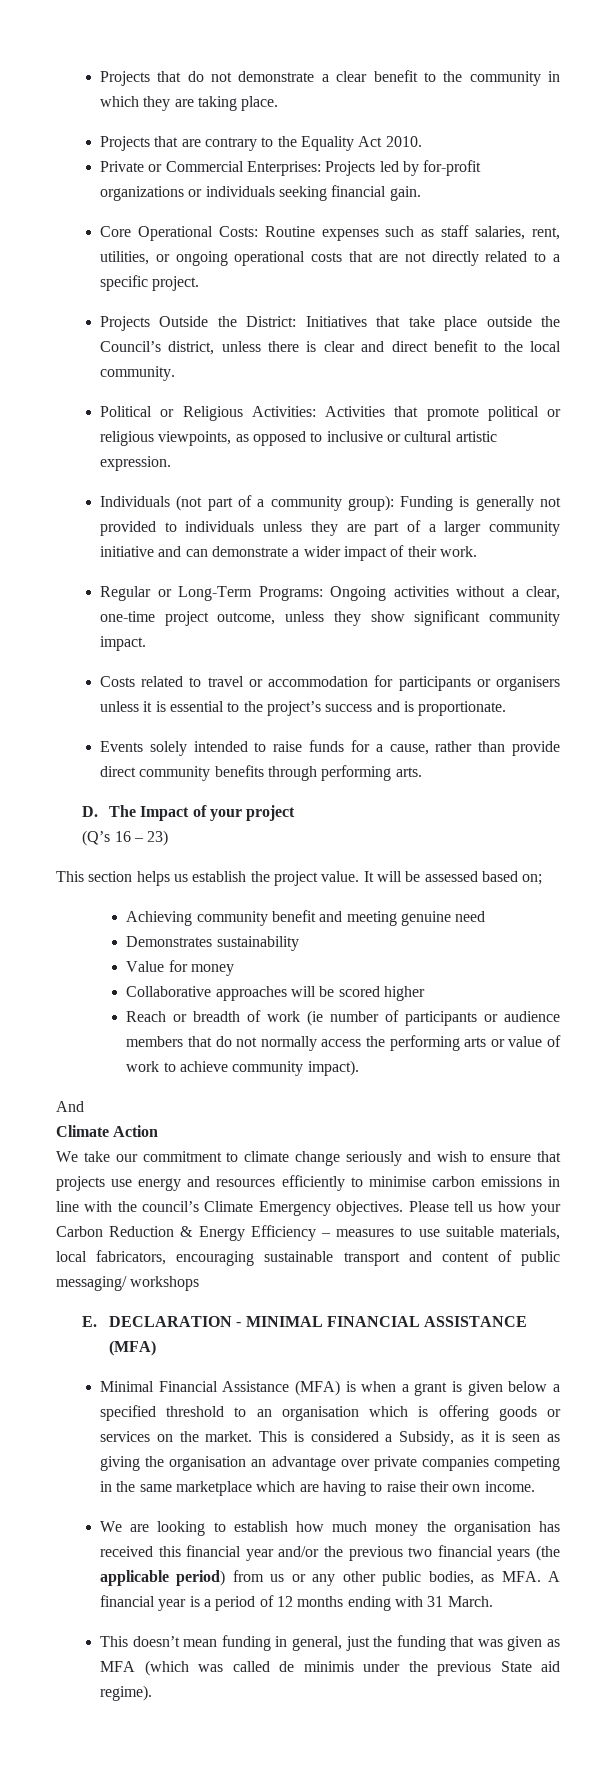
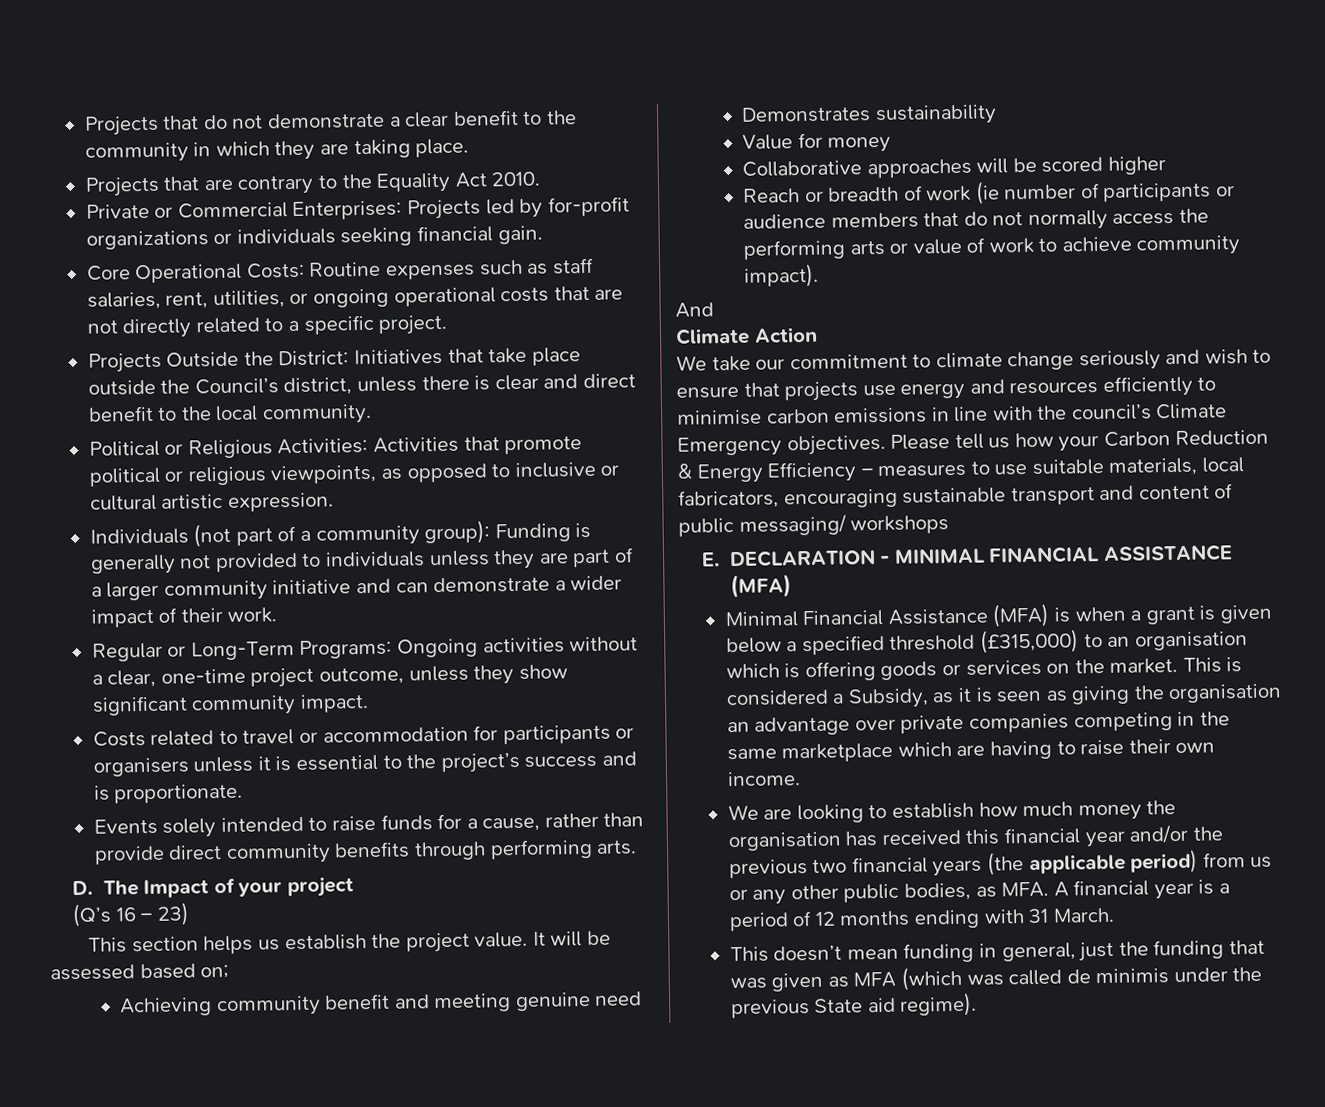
- Minimal Financial Assistance (MFA) is when a grant is given below a specified threshold to an organisation which is offering goods or services on the market.
+ Minimal Financial Assistance (MFA) is when a grant is given below a specified threshold (£315,000) to an organisation which is offering goods or services on the market.

